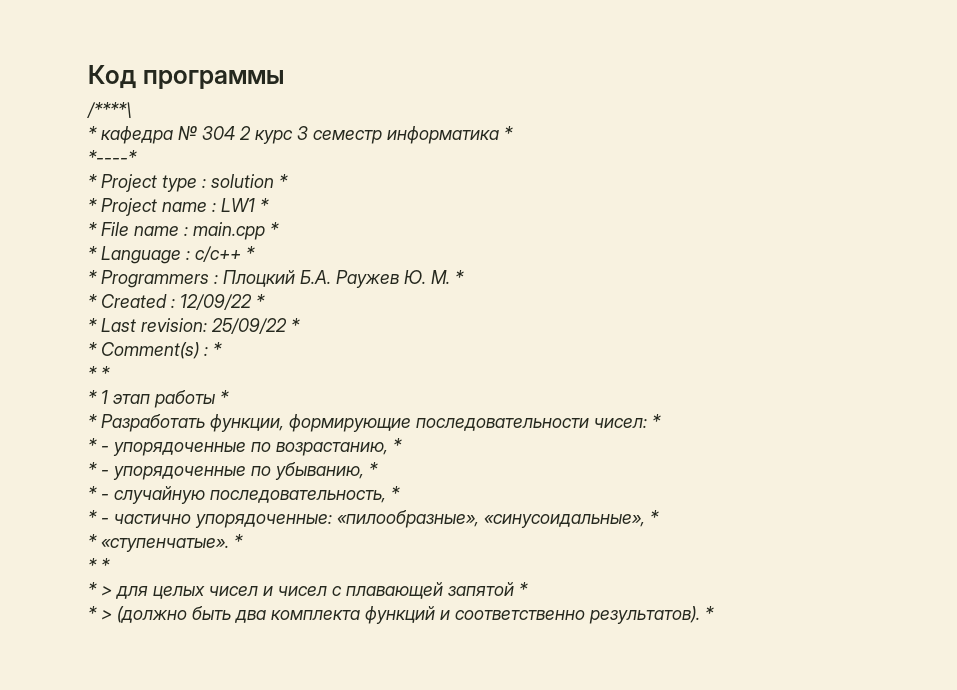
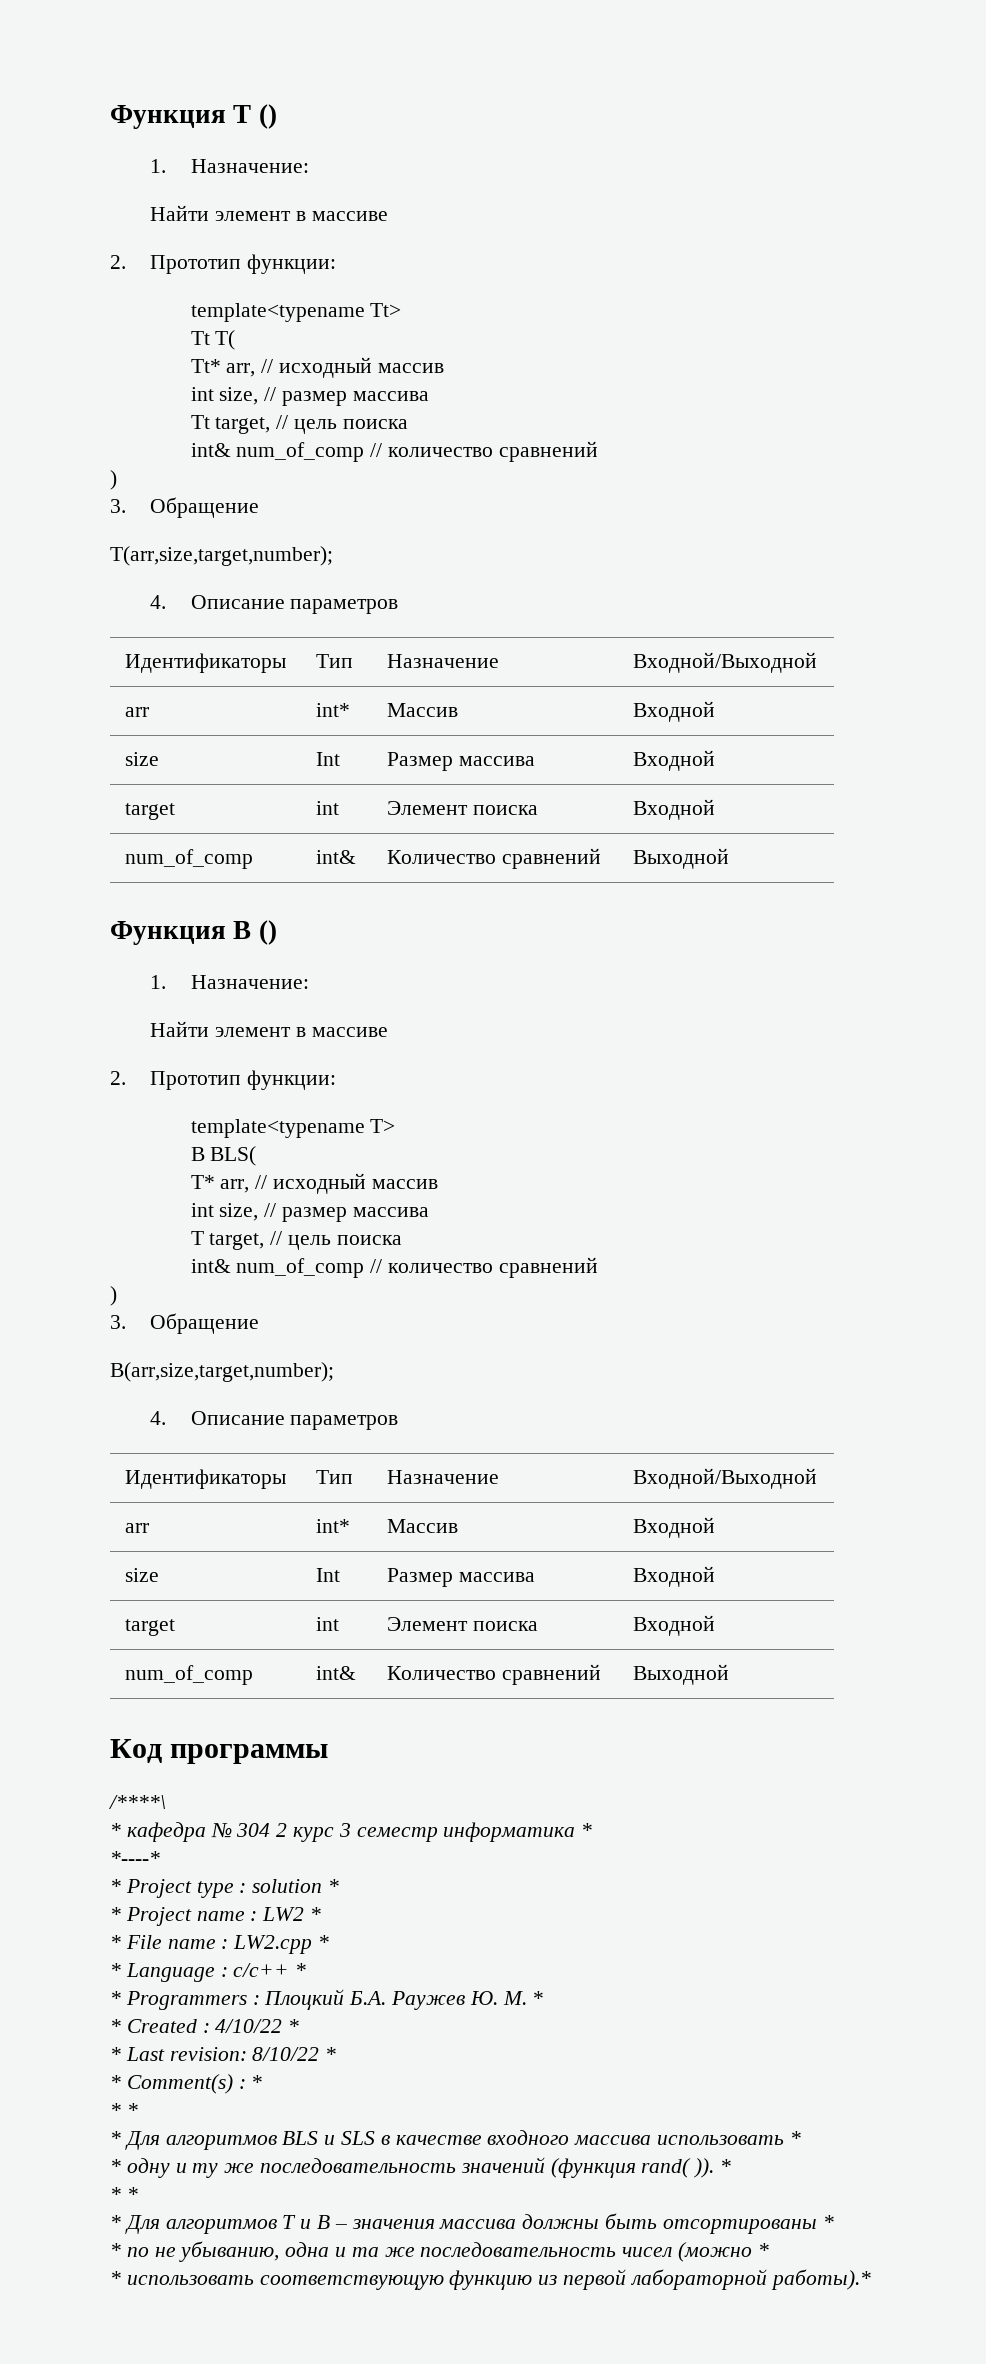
+ Функция T ()
+ 1. Назначение:
+ Найти элемент в массиве
+ 2. Прототип функции:
+ template<typename Tt>
+ Tt T(
+ Tt* arr, // исходный массив
+ int size, // размер массива
+ Tt target, // цель поиска
+ int& num_of_comp // количество сравнений
+ )
+ 3. Обращение
+ T(arr,size,target,number);
+ 4. Описание параметров
+ Идентификаторы | Тип | Назначение | Входной/Выходной
+ arr | int* | Массив | Входной
+ size | Int | Размер массива | Входной
+ target | int | Элемент поиска | Входной
+ num_of_comp | int& | Количество сравнений | Выходной
+ Функция B ()
+ 1. Назначение:
+ Найти элемент в массиве
+ 2. Прототип функции:
+ template<typename T>
+ B BLS(
+ T* arr, // исходный массив
+ int size, // размер массива
+ T target, // цель поиска
+ int& num_of_comp // количество сравнений
+ )
+ 3. Обращение
+ B(arr,size,target,number);
+ 4. Описание параметров
+ Идентификаторы | Тип | Назначение | Входной/Выходной
+ arr | int* | Массив | Входной
+ size | Int | Размер массива | Входной
+ target | int | Элемент поиска | Входной
+ num_of_comp | int& | Количество сравнений | Выходной
- * Project name : LW1 *
+ * Project name : LW2 *
- * File name : main.cpp *
+ * File name : LW2.cpp *
- * Created : 12/09/22 *
+ * Created : 4/10/22 *
- * Last revision: 25/09/22 *
+ * Last revision: 8/10/22 *
- * 1 этап работы *
- * Разработать функции, формирующие последовательности чисел: *
- * - упорядоченные по возрастанию, *
- * - упорядоченные по убыванию, *
- * - случайную последовательность, *
- * - частично упорядоченные: «пилообразные», «синусоидальные», *
- * «ступенчатые». *
+ * Для алгоритмов BLS и SLS в качестве входного массива использовать *
+ * одну и ту же последовательность значений (функция rand( )). *
  * *
- * > для целых чисел и чисел с плавающей запятой *
- * > (должно быть два комплекта функций и соответственно результатов). *
+ * Для алгоритмов Т и В – значения массива должны быть отсортированы *
+ * по не убыванию, одна и та же последовательность чисел (можно *
+ * использовать соответствующую функцию из первой лабораторной работы).*

